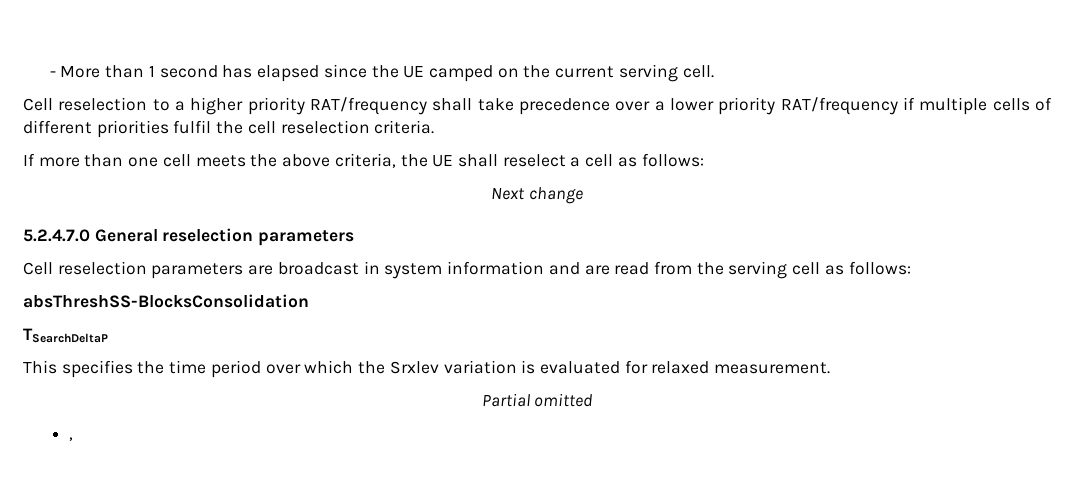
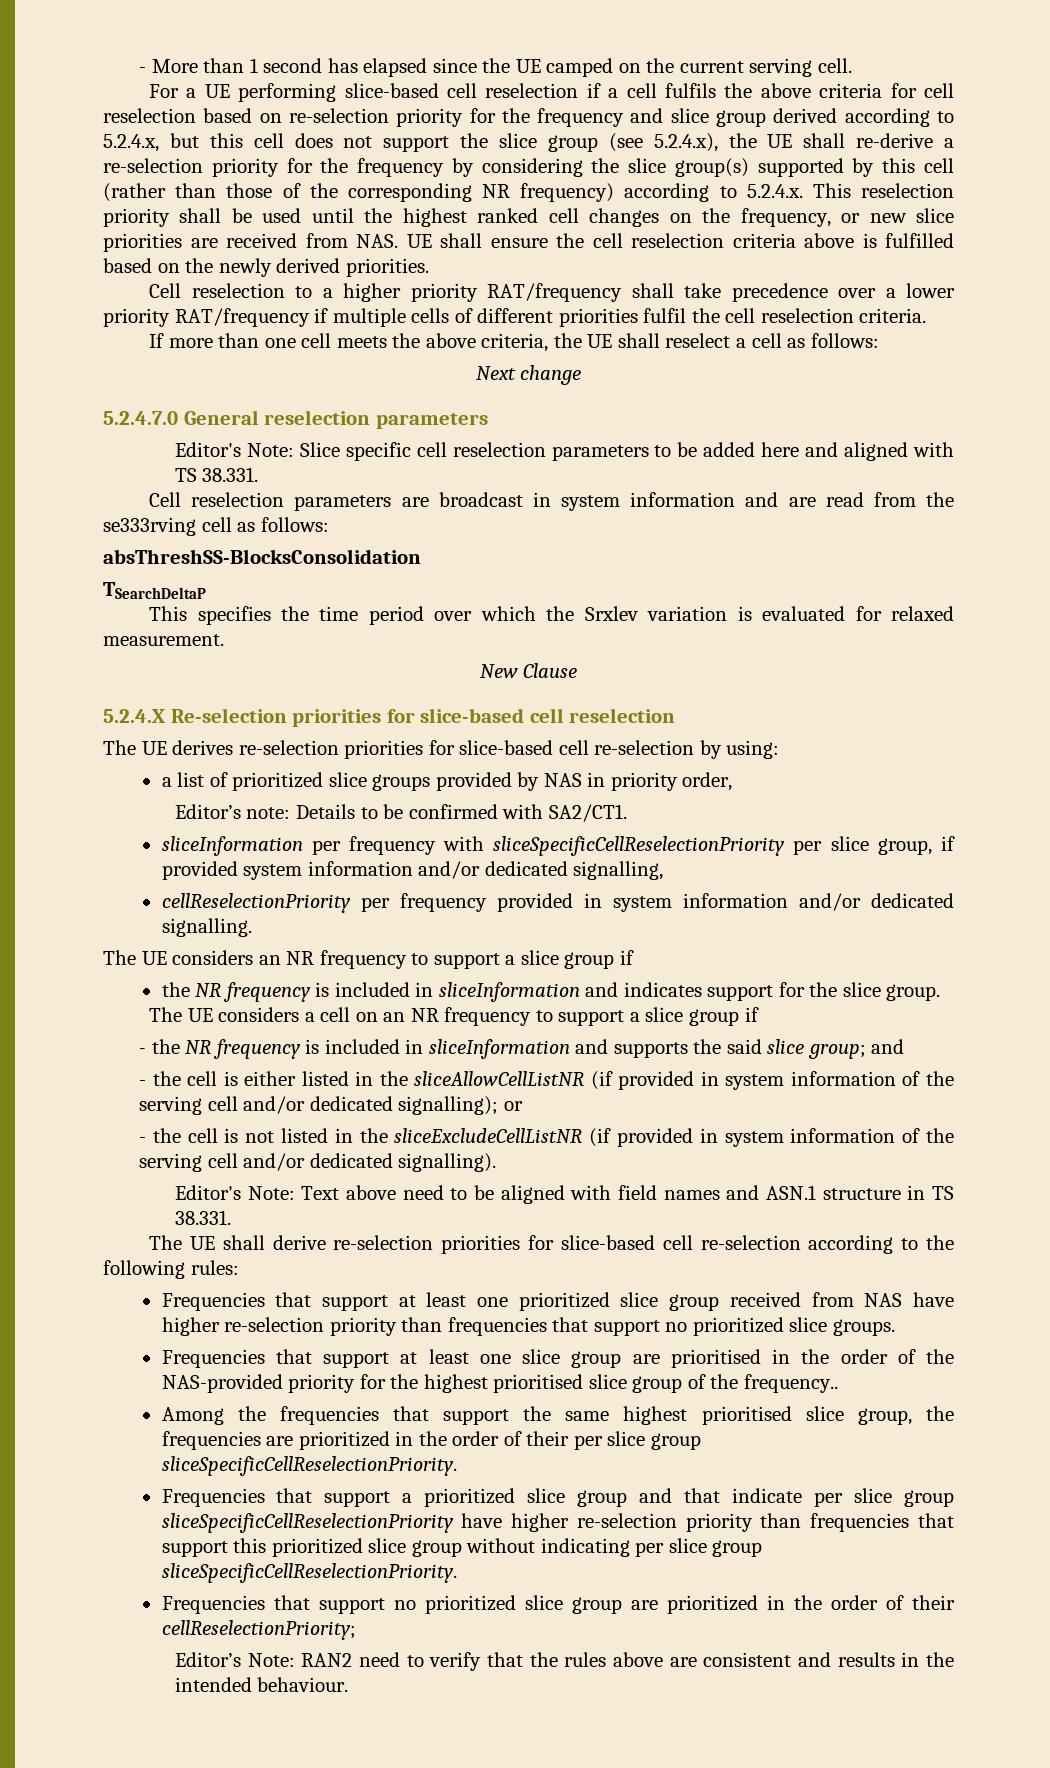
+ For a UE performing slice-based cell reselection if a cell fulfils the above criteria for cell reselection based on re-selection priority for the frequency and slice group derived according to 5.2.4.x, but this cell does not support the slice group (see 5.2.4.x), the UE shall re-derive a re-selection priority for the frequency by considering the slice group(s) supported by this cell (rather than those of the corresponding NR frequency) according to 5.2.4.x. This reselection priority shall be used until the highest ranked cell changes on the frequency, or new slice priorities are received from NAS. UE shall ensure the cell reselection criteria above is fulfilled based on the newly derived priorities.
+ Editor's Note: Slice specific cell reselection parameters to be added here and aligned with TS 38.331.
- Cell reselection parameters are broadcast in system information and are read from the serving cell as follows:
+ Cell reselection parameters are broadcast in system information and are read from the se333rving cell as follows:
- Partial omitted
- ,
+ New Clause
+ 5.2.4.X Re-selection priorities for slice-based cell reselection
+ The UE derives re-selection priorities for slice-based cell re-selection by using:
+ a list of prioritized slice groups provided by NAS in priority order,
+ Editor’s note: Details to be confirmed with SA2/CT1.
+ sliceInformation per frequency with sliceSpecificCellReselectionPriority per slice group, if provided system information and/or dedicated signalling,
+ cellReselectionPriority per frequency provided in system information and/or dedicated signalling.
+ The UE considers an NR frequency to support a slice group if
+ the NR frequency is included in sliceInformation and indicates support for the slice group.
+ The UE considers a cell on an NR frequency to support a slice group if
+ - the NR frequency is included in sliceInformation and supports the said slice group; and
+ - the cell is either listed in the sliceAllowCellListNR (if provided in system information of the serving cell and/or dedicated signalling); or
+ - the cell is not listed in the sliceExcludeCellListNR (if provided in system information of the serving cell and/or dedicated signalling).
+ Editor's Note: Text above need to be aligned with field names and ASN.1 structure in TS 38.331.
+ The UE shall derive re-selection priorities for slice-based cell re-selection according to the following rules:
+ Frequencies that support at least one prioritized slice group received from NAS have higher re-selection priority than frequencies that support no prioritized slice groups.
+ Frequencies that support at least one slice group are prioritised in the order of the NAS-provided priority for the highest prioritised slice group of the frequency..
+ Among the frequencies that support the same highest prioritised slice group, the frequencies are prioritized in the order of their per slice group sliceSpecificCellReselectionPriority.
+ Frequencies that support a prioritized slice group and that indicate per slice group sliceSpecificCellReselectionPriority have higher re-selection priority than frequencies that support this prioritized slice group without indicating per slice group sliceSpecificCellReselectionPriority.
+ Frequencies that support no prioritized slice group are prioritized in the order of their cellReselectionPriority;
+ Editor’s Note: RAN2 need to verify that the rules above are consistent and results in the intended behaviour.

